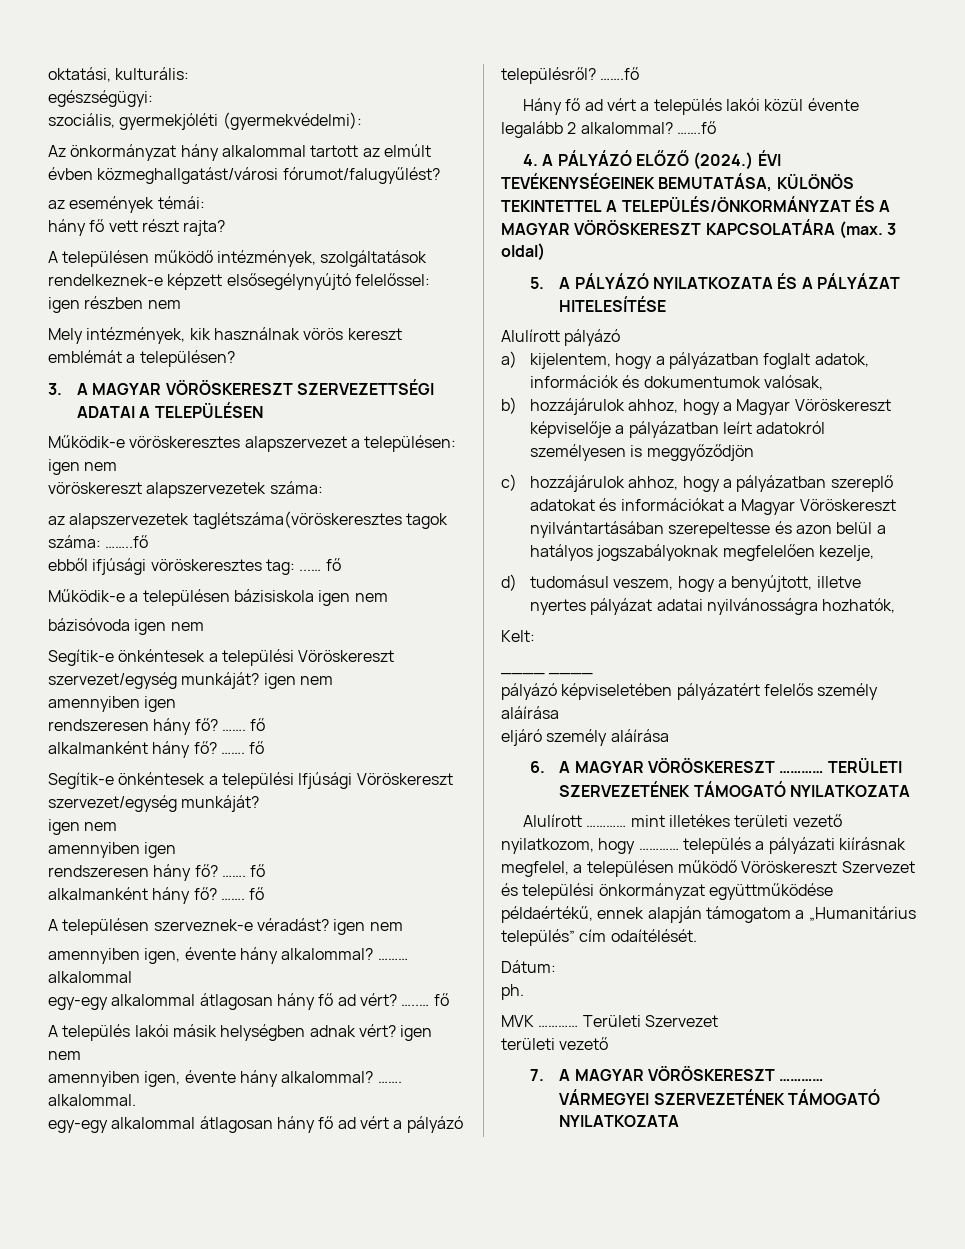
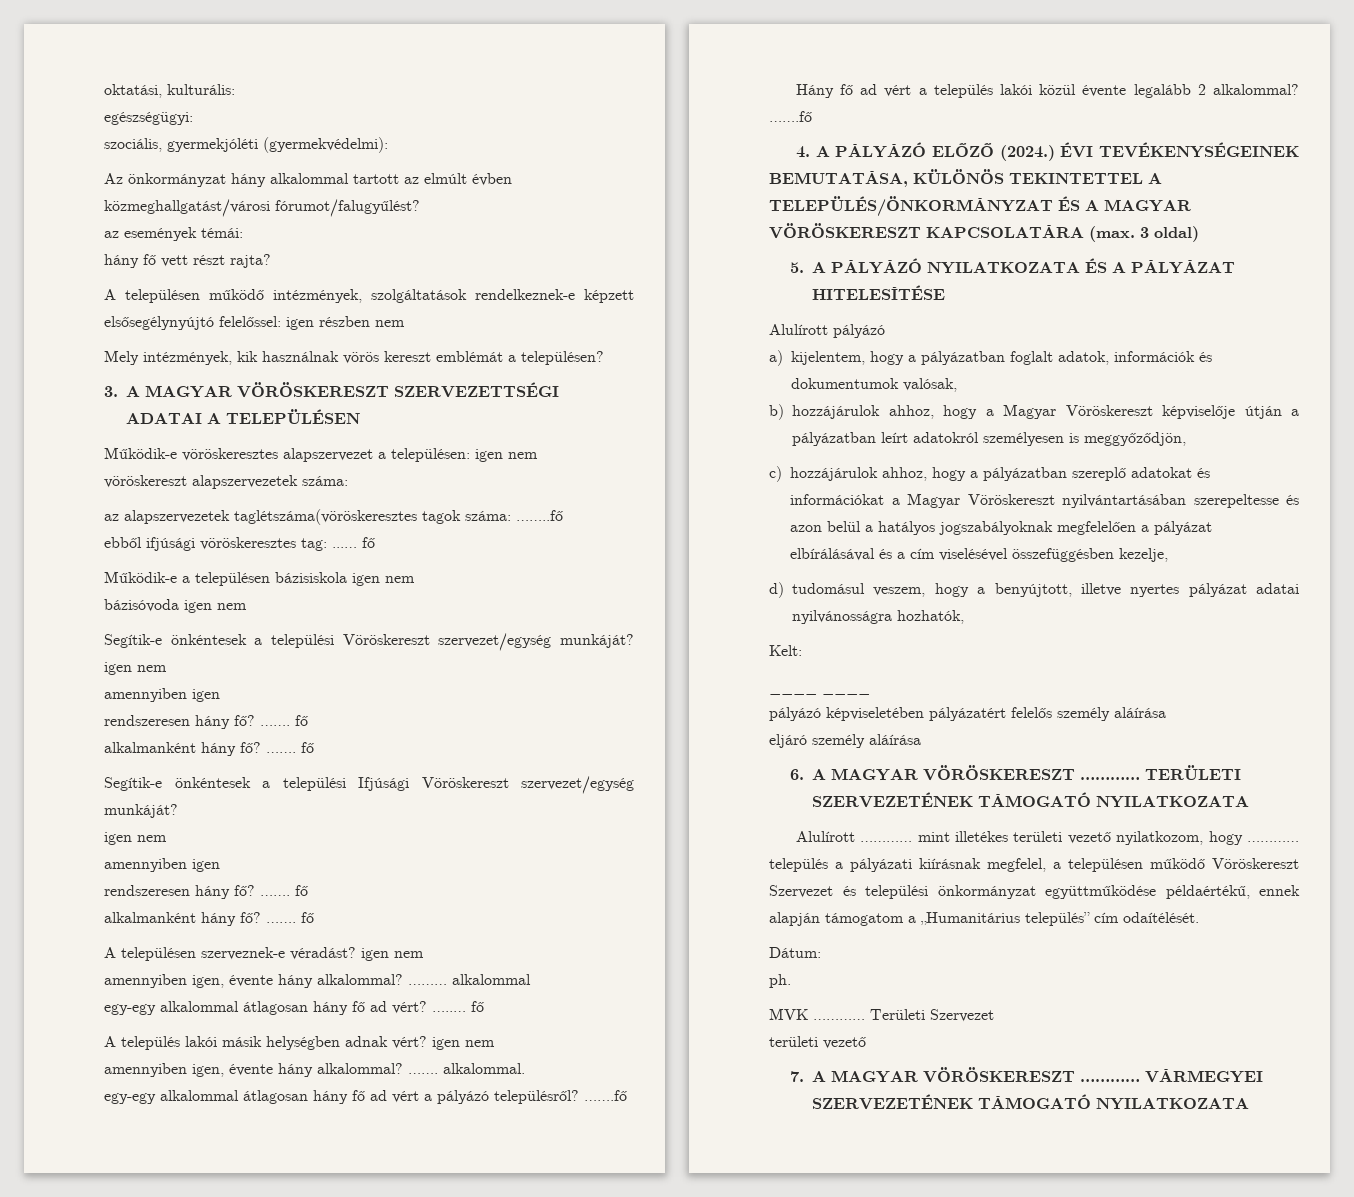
- b) hozzájárulok ahhoz, hogy a Magyar Vöröskereszt képviselője a pályázatban leírt adatokról személyesen is meggyőződjön
+ b) hozzájárulok ahhoz, hogy a Magyar Vöröskereszt képviselője útján a pályázatban leírt adatokról személyesen is meggyőződjön,
- c) hozzájárulok ahhoz, hogy a pályázatban szereplő adatokat és információkat a Magyar Vöröskereszt nyilvántartásában szerepeltesse és azon belül a hatályos jogszabályoknak megfelelően kezelje,
+ c) hozzájárulok ahhoz, hogy a pályázatban szereplő adatokat és információkat a Magyar Vöröskereszt nyilvántartásában szerepeltesse és azon belül a hatályos jogszabályoknak megfelelően a pályázat elbírálásával és a cím viselésével összefüggésben kezelje,

